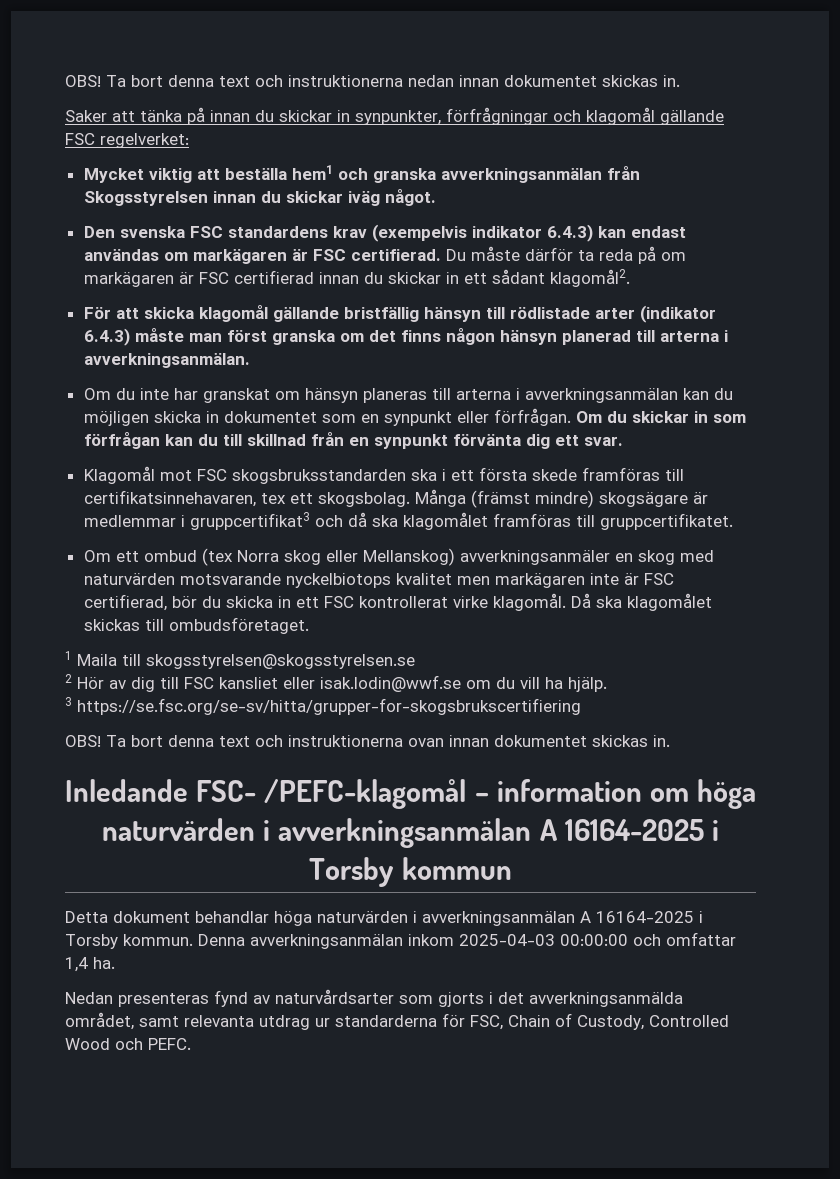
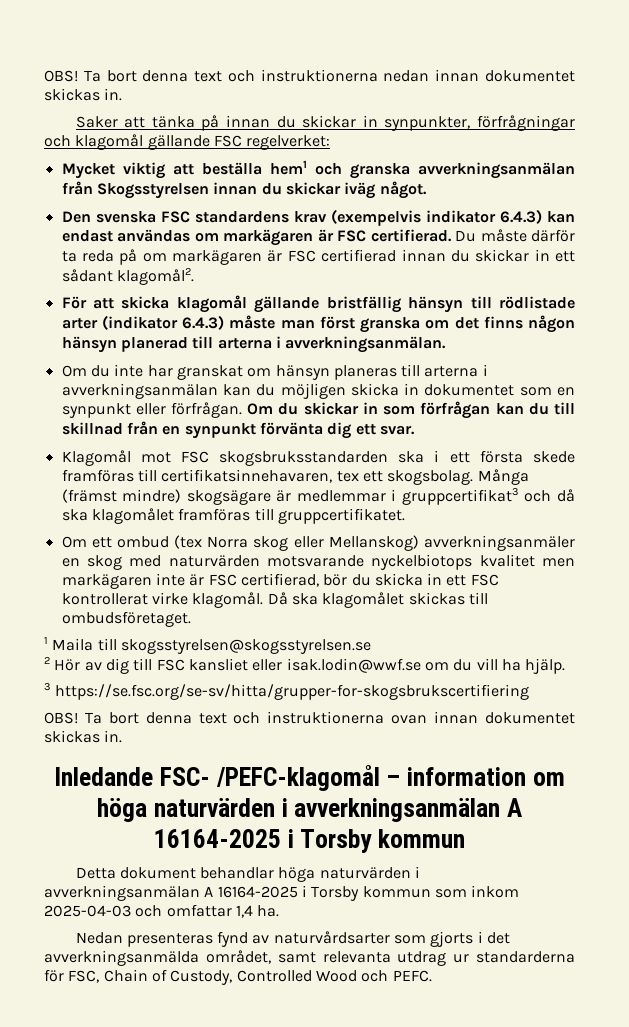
- Detta dokument behandlar höga naturvärden i avverkningsanmälan A 16164-2025 i Torsby kommun. Denna avverkningsanmälan inkom 2025-04-03 00:00:00 och omfattar 1,4 ha.
+ Detta dokument behandlar höga naturvärden i avverkningsanmälan A 16164-2025 i Torsby kommun som inkom 2025-04-03 och omfattar 1,4 ha.

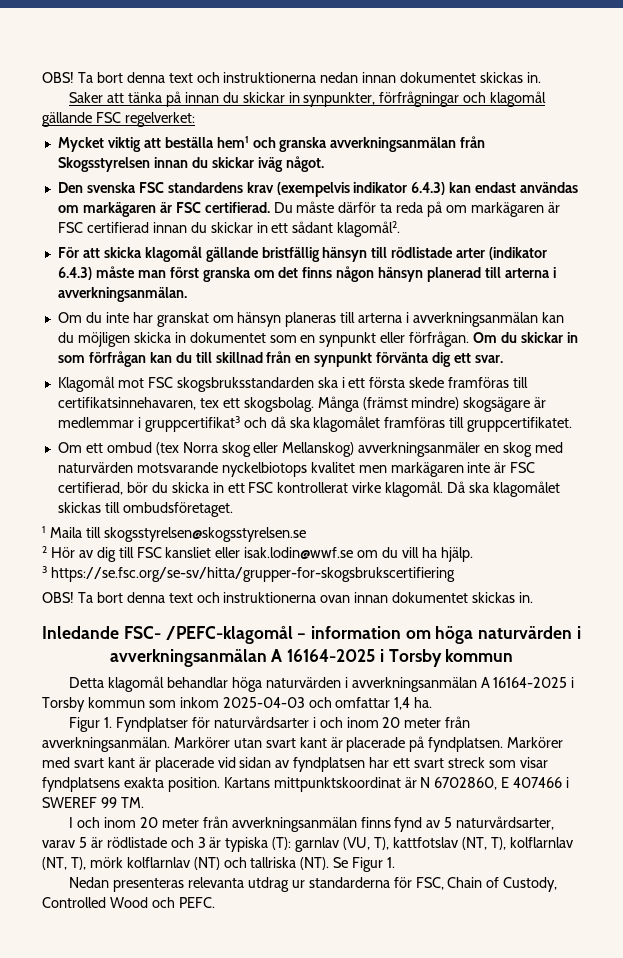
- Detta dokument behandlar höga naturvärden i avverkningsanmälan A 16164-2025 i Torsby kommun som inkom 2025-04-03 och omfattar 1,4 ha.
+ Detta klagomål behandlar höga naturvärden i avverkningsanmälan A 16164-2025 i Torsby kommun som inkom 2025-04-03 och omfattar 1,4 ha.
- Nedan presenteras fynd av naturvårdsarter som gjorts i det avverkningsanmälda området, samt relevanta utdrag ur standarderna för FSC, Chain of Custody, Controlled Wood och PEFC.
+ Figur 1. Fyndplatser för naturvårdsarter i och inom 20 meter från avverkningsanmälan. Markörer utan svart kant är placerade på fyndplatsen. Markörer med svart kant är placerade vid sidan av fyndplatsen har ett svart streck som visar fyndplatsens exakta position. Kartans mittpunktskoordinat är N 6702860, E 407466 i SWEREF 99 TM.
+ I och inom 20 meter från avverkningsanmälan finns fynd av 5 naturvårdsarter, varav 5 är rödlistade och 3 är typiska (T): garnlav (VU, T), kattfotslav (NT, T), kolflarnlav (NT, T), mörk kolflarnlav (NT) och tallriska (NT). Se Figur 1.
+ Nedan presenteras relevanta utdrag ur standarderna för FSC, Chain of Custody, Controlled Wood och PEFC.

